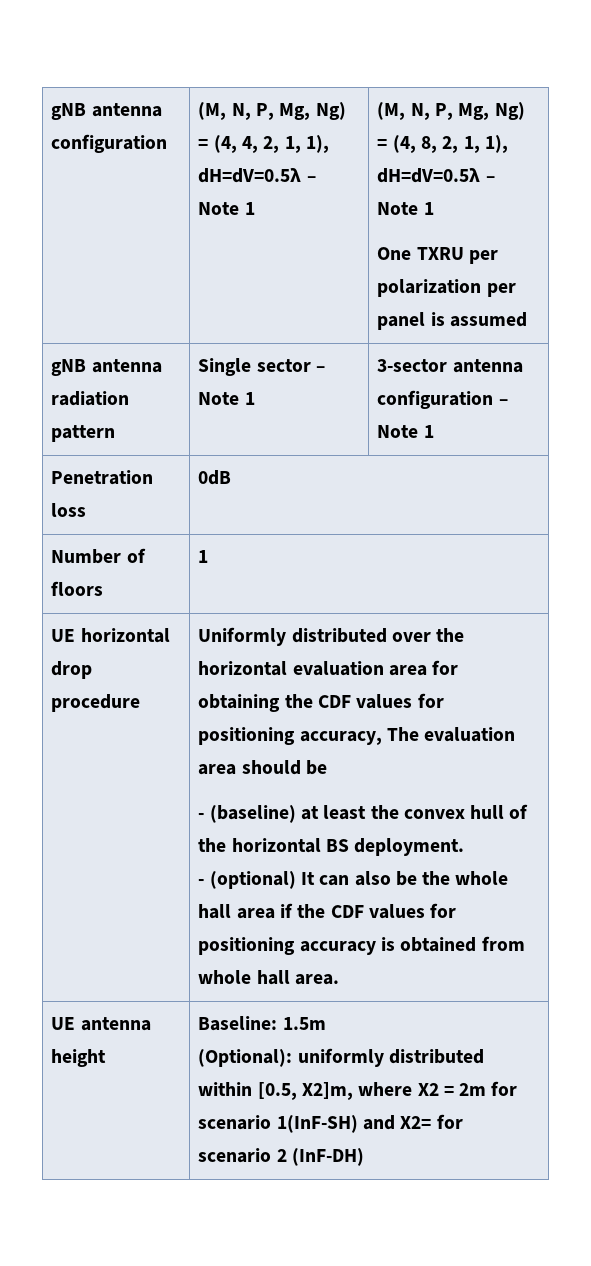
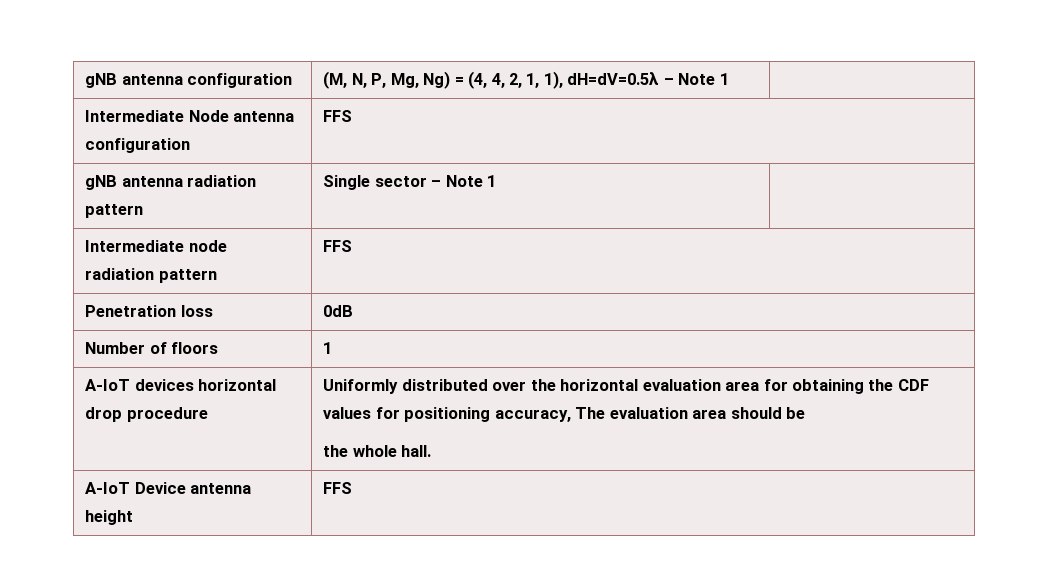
- (M, N, P, Mg, Ng) = (4, 8, 2, 1, 1), dH=dV=0.5λ – Note 1
- One TXRU per polarization per panel is assumed
+ Intermediate Node antenna configuration | FFS
- gNB antenna radiation pattern | Single sector – Note 1 | 3-sector antenna configuration – Note 1
+ gNB antenna radiation pattern | Single sector – Note 1 |
+ Intermediate node radiation pattern | FFS
- UE horizontal drop procedure
+ A-IoT devices horizontal drop procedure
- - (baseline) at least the convex hull of the horizontal BS deployment.
- - (optional) It can also be the whole hall area if the CDF values for positioning accuracy is obtained from whole hall area.
- UE antenna height | Baseline: 1.5m
- (Optional): uniformly distributed within [0.5, X2]m, where X2 = 2m for scenario 1(InF-SH) and X2= for scenario 2 (InF-DH)
+ the whole hall.
+ A-IoT Device antenna height | FFS

